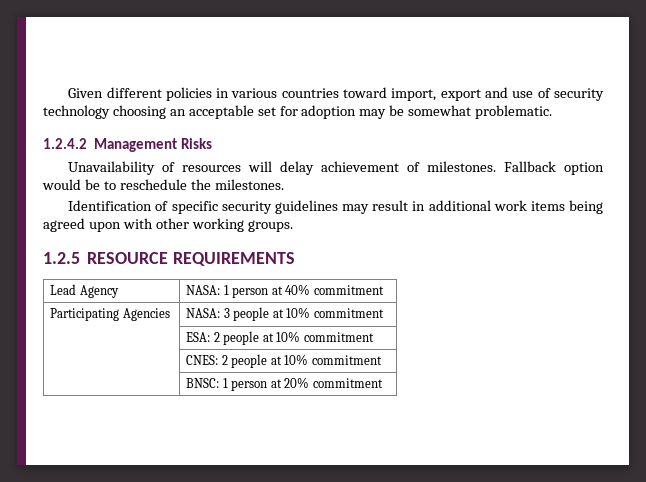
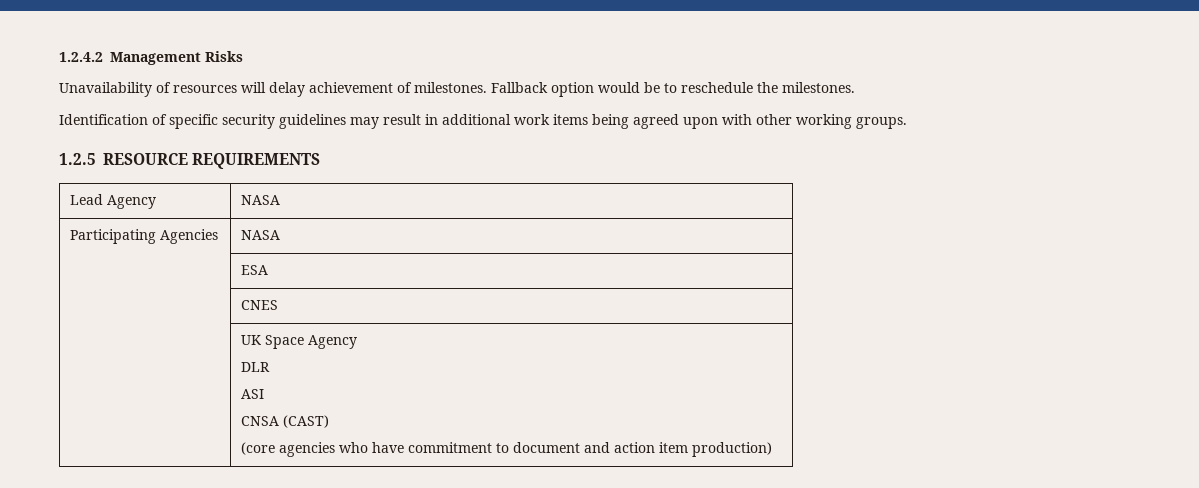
- Given different policies in various countries toward import, export and use of security technology choosing an acceptable set for adoption may be somewhat problematic.
- Lead Agency | NASA: 1 person at 40% commitment
- Participating Agencies | NASA: 3 people at 10% commitment
- | ESA: 2 people at 10% commitment
- | CNES: 2 people at 10% commitment
- | BNSC: 1 person at 20% commitment
+ Lead Agency | NASA
+ Participating Agencies | NASA
+ | ESA
+ | CNES
+ | UK Space Agency
+ DLR
+ ASI
+ CNSA (CAST)
+ (core agencies who have commitment to document and action item production)

